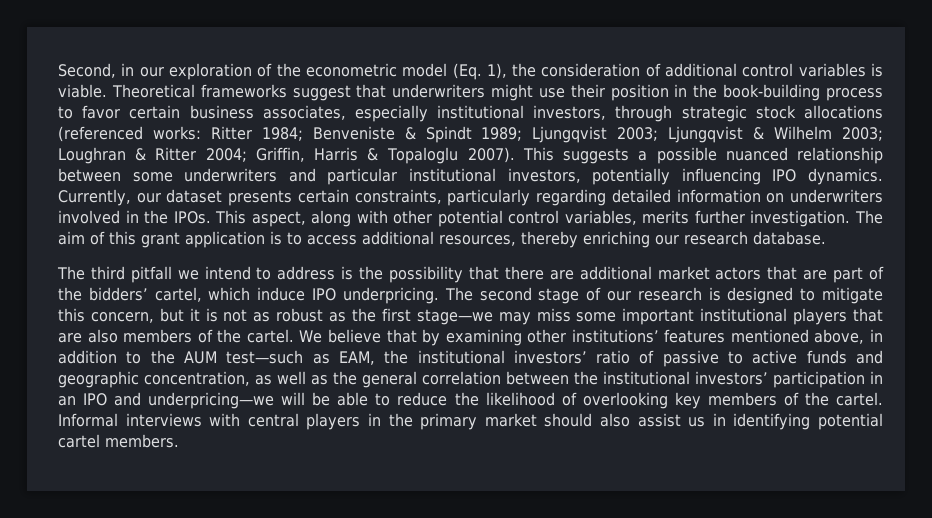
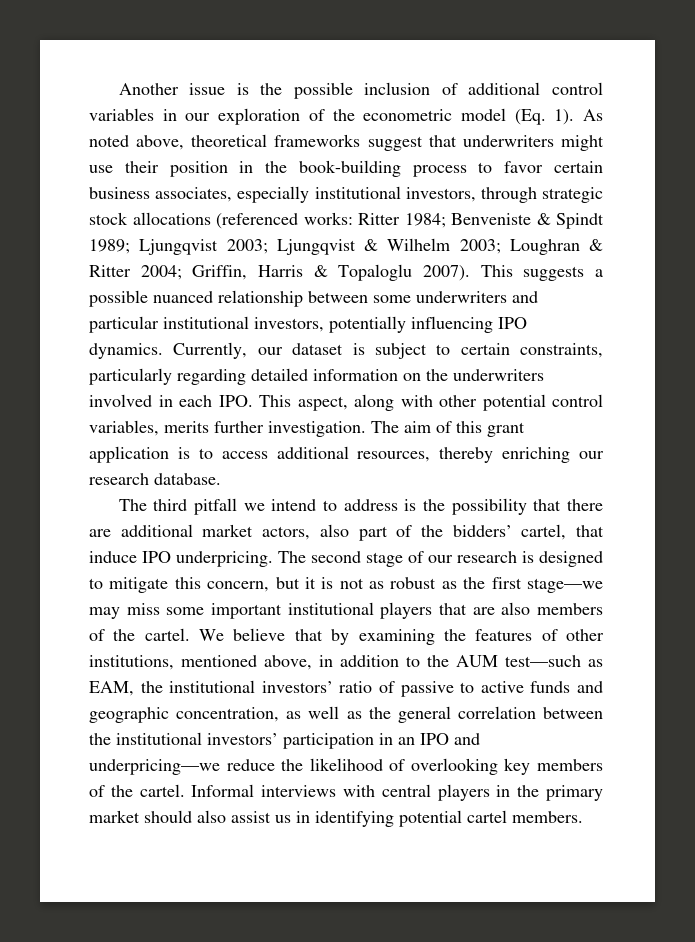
- Second, in our exploration of the econometric model (Eq. 1), the consideration of additional control variables is viable. Theoretical frameworks suggest that underwriters might use their position in the book-building process to favor certain business associates, especially institutional investors, through strategic stock allocations (referenced works: Ritter 1984; Benveniste & Spindt 1989; Ljungqvist 2003; Ljungqvist & Wilhelm 2003; Loughran & Ritter 2004; Griffin, Harris & Topaloglu 2007).
+ Another issue is the possible inclusion of additional control variables in our exploration of the econometric model (Eq. 1). As noted above, theoretical frameworks suggest that underwriters might use their position in the book-building process to favor certain business associates, especially institutional investors, through strategic stock allocations (referenced works: Ritter 1984; Benveniste & Spindt 1989; Ljungqvist 2003; Ljungqvist & Wilhelm 2003; Loughran & Ritter 2004; Griffin, Harris & Topaloglu 2007).
- Currently, our dataset presents certain constraints, particularly regarding detailed information on underwriters involved in the IPOs. This aspect, along with other potential control variables, merits further investigation.
+ Currently, our dataset is subject to certain constraints, particularly regarding detailed information on the underwriters involved in each IPO. This aspect, along with other potential control variables, merits further investigation.
- The third pitfall we intend to address is the possibility that there are additional market actors that are part of the bidders’ cartel, which induce IPO underpricing.
+ The third pitfall we intend to address is the possibility that there are additional market actors, also part of the bidders’ cartel, that induce IPO underpricing.
- We believe that by examining other institutions’ features mentioned above, in addition to the AUM test—such as EAM, the institutional investors’ ratio of passive to active funds and geographic concentration, as well as the general correlation between the institutional investors’ participation in an IPO and underpricing—we will be able to reduce the likelihood of overlooking key members of the cartel.
+ We believe that by examining the features of other institutions, mentioned above, in addition to the AUM test—such as EAM, the institutional investors’ ratio of passive to active funds and geographic concentration, as well as the general correlation between the institutional investors’ participation in an IPO and underpricing—we reduce the likelihood of overlooking key members of the cartel.

